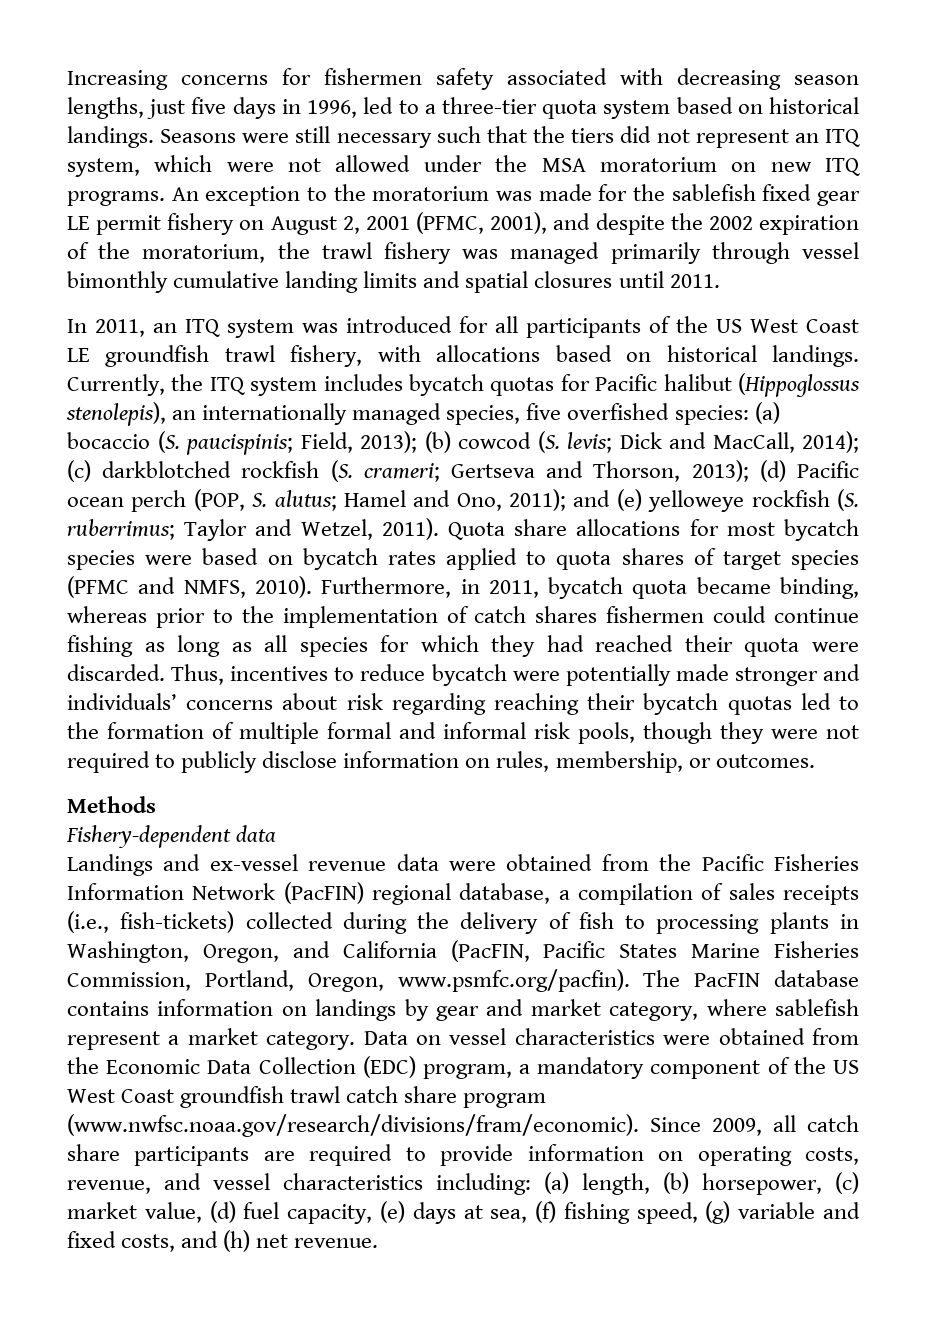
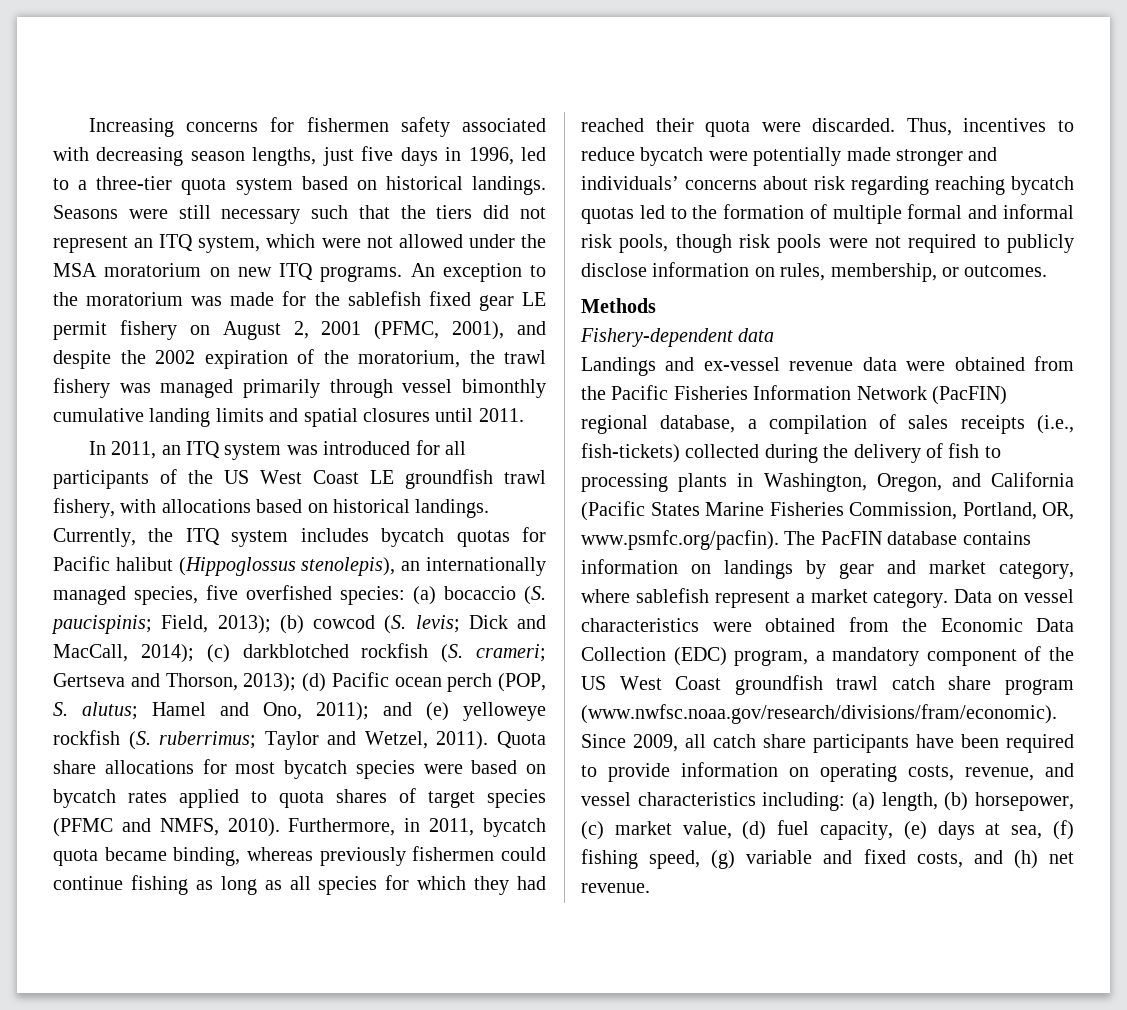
- Furthermore, in 2011, bycatch quota became binding, whereas prior to the implementation of catch shares fishermen could continue fishing as long as all species for which they had reached their quota were discarded.
+ Furthermore, in 2011, bycatch quota became binding, whereas previously fishermen could continue fishing as long as all species for which they had reached their quota were discarded.
- Thus, incentives to reduce bycatch were potentially made stronger and individuals’ concerns about risk regarding reaching their bycatch quotas led to the formation of multiple formal and informal risk pools, though they were not required to publicly disclose information on rules, membership, or outcomes.
+ Thus, incentives to reduce bycatch were potentially made stronger and individuals’ concerns about risk regarding reaching bycatch quotas led to the formation of multiple formal and informal risk pools, though risk pools were not required to publicly disclose information on rules, membership, or outcomes.
- Landings and ex-vessel revenue data were obtained from the Pacific Fisheries Information Network (PacFIN) regional database, a compilation of sales receipts (i.e., fish-tickets) collected during the delivery of fish to processing plants in Washington, Oregon, and California (PacFIN, Pacific States Marine Fisheries Commission, Portland, Oregon, www.psmfc.org/pacfin). The PacFIN database contains information on landings by gear and market category, where sablefish represent a market category.
+ Landings and ex-vessel revenue data were obtained from the Pacific Fisheries Information Network (PacFIN) regional database, a compilation of sales receipts (i.e., fish-tickets) collected during the delivery of fish to processing plants in Washington, Oregon, and California (Pacific States Marine Fisheries Commission, Portland, OR, www.psmfc.org/pacfin). The PacFIN database contains information on landings by gear and market category, where sablefish represent a market category.
- Data on vessel characteristics were obtained from the Economic Data Collection (EDC) program, a mandatory component of the US West Coast groundfish trawl catch share program (www.nwfsc.noaa.gov/research/divisions/fram/economic). Since 2009, all catch share participants are required to provide information on operating costs, revenue, and vessel characteristics including:
+ Data on vessel characteristics were obtained from the Economic Data Collection (EDC) program, a mandatory component of the US West Coast groundfish trawl catch share program (www.nwfsc.noaa.gov/research/divisions/fram/economic). Since 2009, all catch share participants have been required to provide information on operating costs, revenue, and vessel characteristics including:

